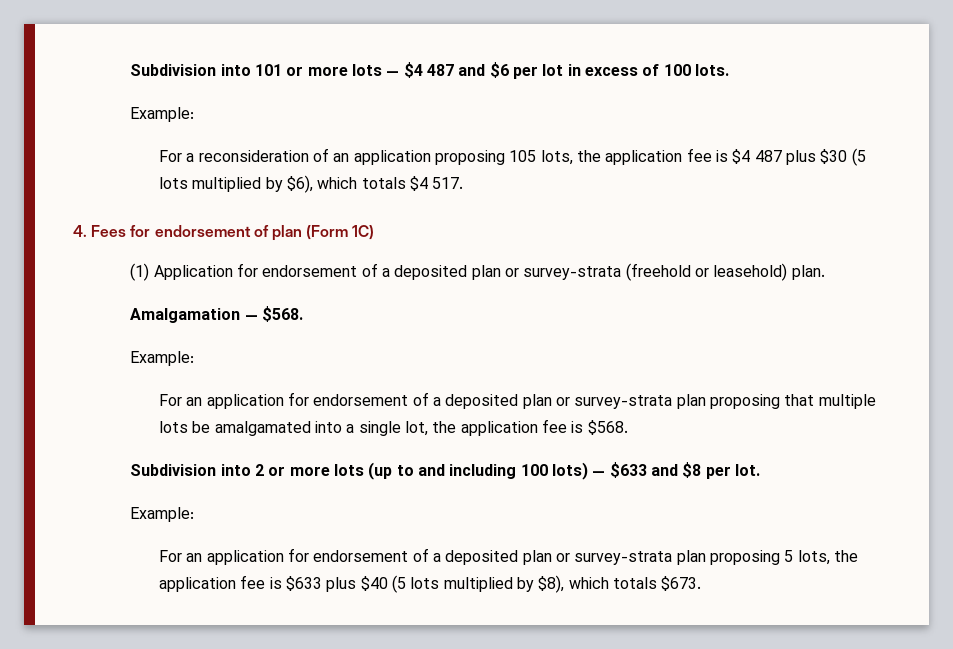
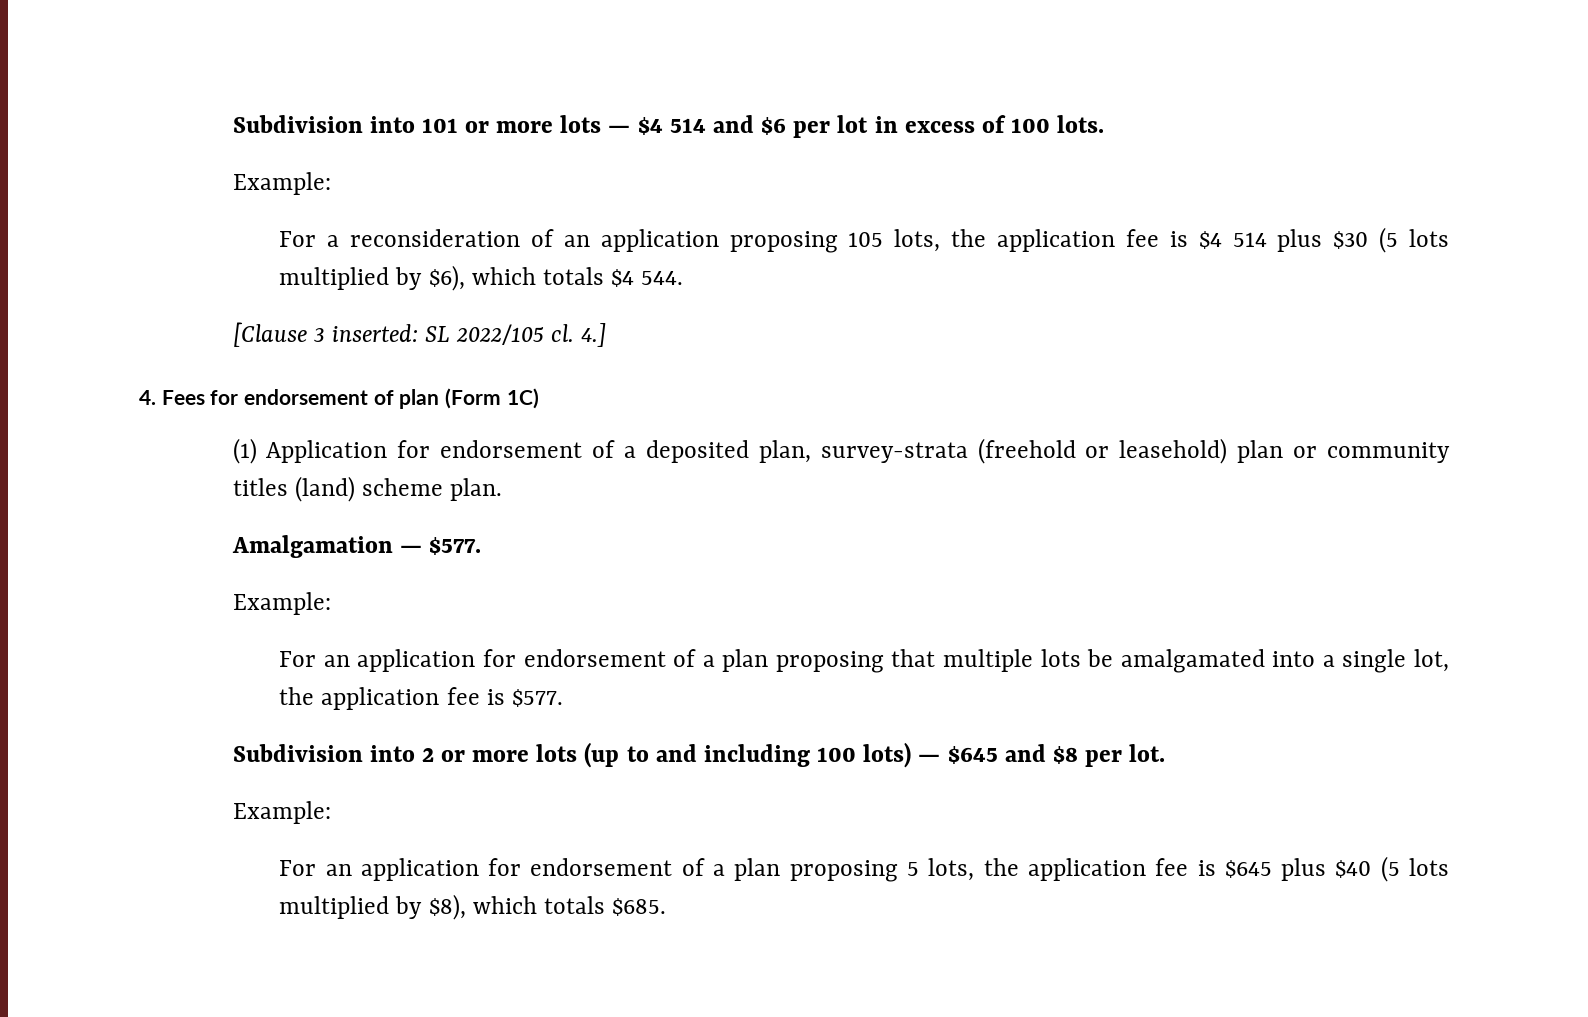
- Subdivision into 101 or more lots — $4 487 and $6 per lot in excess of 100 lots.
+ Subdivision into 101 or more lots — $4 514 and $6 per lot in excess of 100 lots.
- For a reconsideration of an application proposing 105 lots, the application fee is $4 487 plus $30 (5 lots multiplied by $6), which totals $4 517.
+ For a reconsideration of an application proposing 105 lots, the application fee is $4 514 plus $30 (5 lots multiplied by $6), which totals $4 544.
+ [Clause 3 inserted: SL 2022/105 cl. 4.]
- (1) Application for endorsement of a deposited plan or survey-strata (freehold or leasehold) plan.
+ (1) Application for endorsement of a deposited plan, survey-strata (freehold or leasehold) plan or community titles (land) scheme plan.
- Amalgamation — $568.
+ Amalgamation — $577.
  Example:
- For an application for endorsement of a deposited plan or survey-strata plan proposing that multiple lots be amalgamated into a single lot, the application fee is $568.
+ For an application for endorsement of a plan proposing that multiple lots be amalgamated into a single lot, the application fee is $577.
- Subdivision into 2 or more lots (up to and including 100 lots) — $633 and $8 per lot.
+ Subdivision into 2 or more lots (up to and including 100 lots) — $645 and $8 per lot.
- For an application for endorsement of a deposited plan or survey-strata plan proposing 5 lots, the application fee is $633 plus $40 (5 lots multiplied by $8), which totals $673.
+ For an application for endorsement of a plan proposing 5 lots, the application fee is $645 plus $40 (5 lots multiplied by $8), which totals $685.

